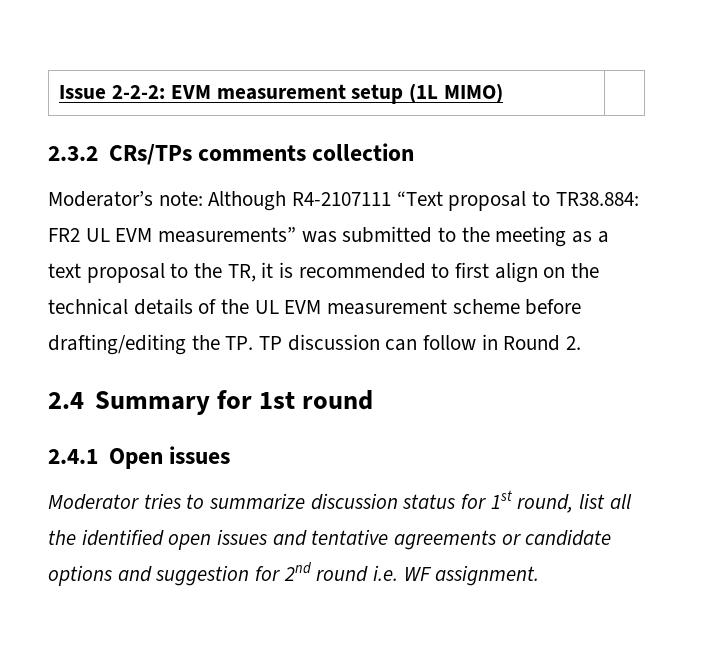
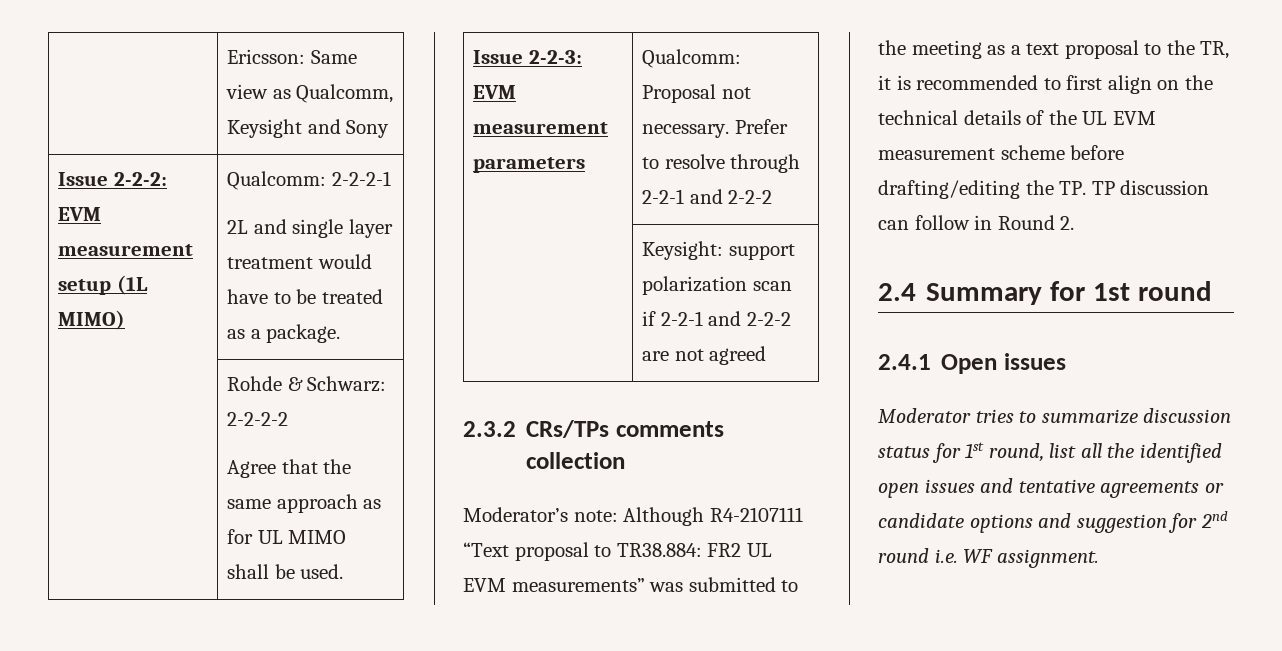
+ | Ericsson: Same view as Qualcomm, Keysight and Sony
- Issue 2-2-2: EVM measurement setup (1L MIMO) |
+ Issue 2-2-2: EVM measurement setup (1L MIMO) | Qualcomm: 2-2-2-1
+ 2L and single layer treatment would have to be treated as a package.
+ | Rohde & Schwarz: 2-2-2-2
+ Agree that the same approach as for UL MIMO shall be used.
+ Issue 2-2-3: EVM measurement parameters | Qualcomm: Proposal not necessary. Prefer to resolve through 2-2-1 and 2-2-2
+ | Keysight: support polarization scan if 2-2-1 and 2-2-2 are not agreed

